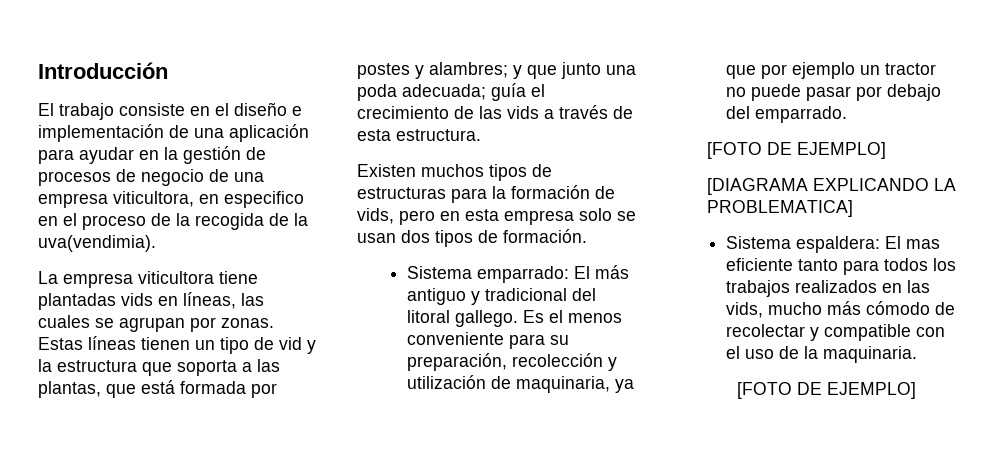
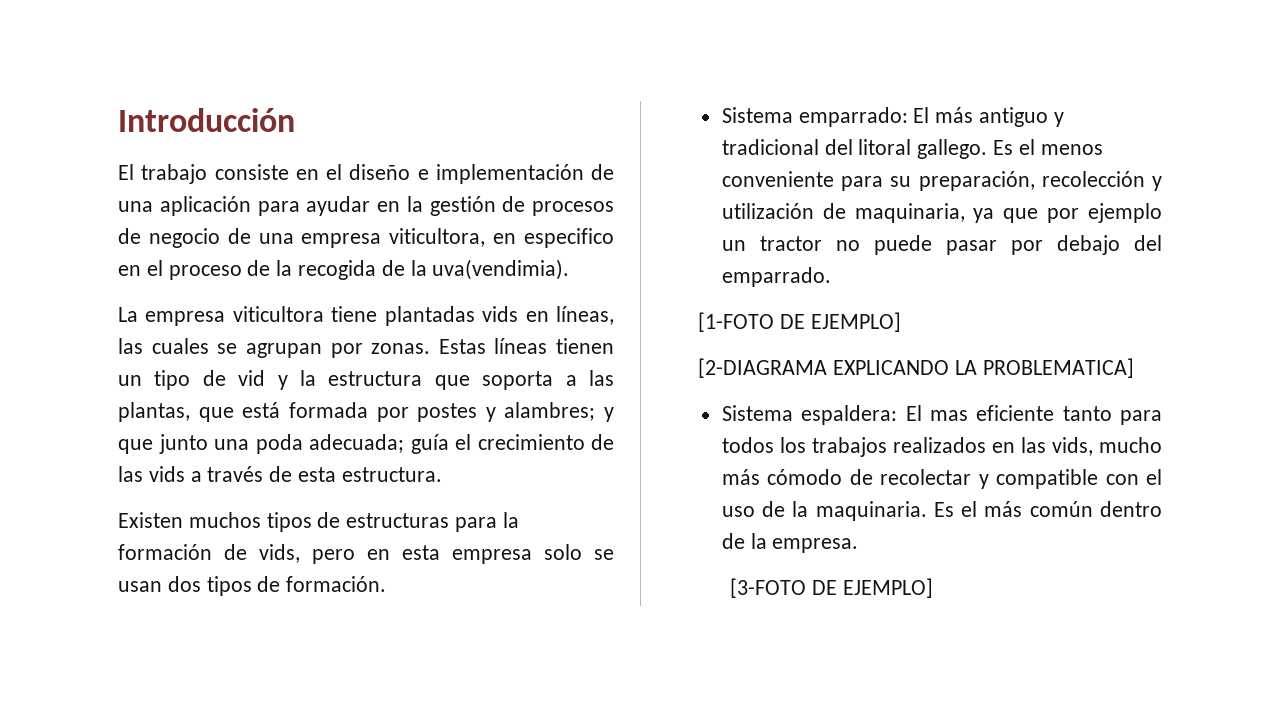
  Es el menos conveniente para su preparación, recolección y utilización de maquinaria, ya que por ejemplo un tractor no puede pasar por debajo del emparrado.
- [FOTO DE EJEMPLO]
+ [1-FOTO DE EJEMPLO]
- [DIAGRAMA EXPLICANDO LA PROBLEMATICA]
+ [2-DIAGRAMA EXPLICANDO LA PROBLEMATICA]
- Sistema espaldera: El mas eficiente tanto para todos los trabajos realizados en las vids, mucho más cómodo de recolectar y compatible con el uso de la maquinaria.
- [FOTO DE EJEMPLO]
+ Sistema espaldera: El mas eficiente tanto para todos los trabajos realizados en las vids, mucho más cómodo de recolectar y compatible con el uso de la maquinaria. Es el más común dentro de la empresa.
+ [3-FOTO DE EJEMPLO]

